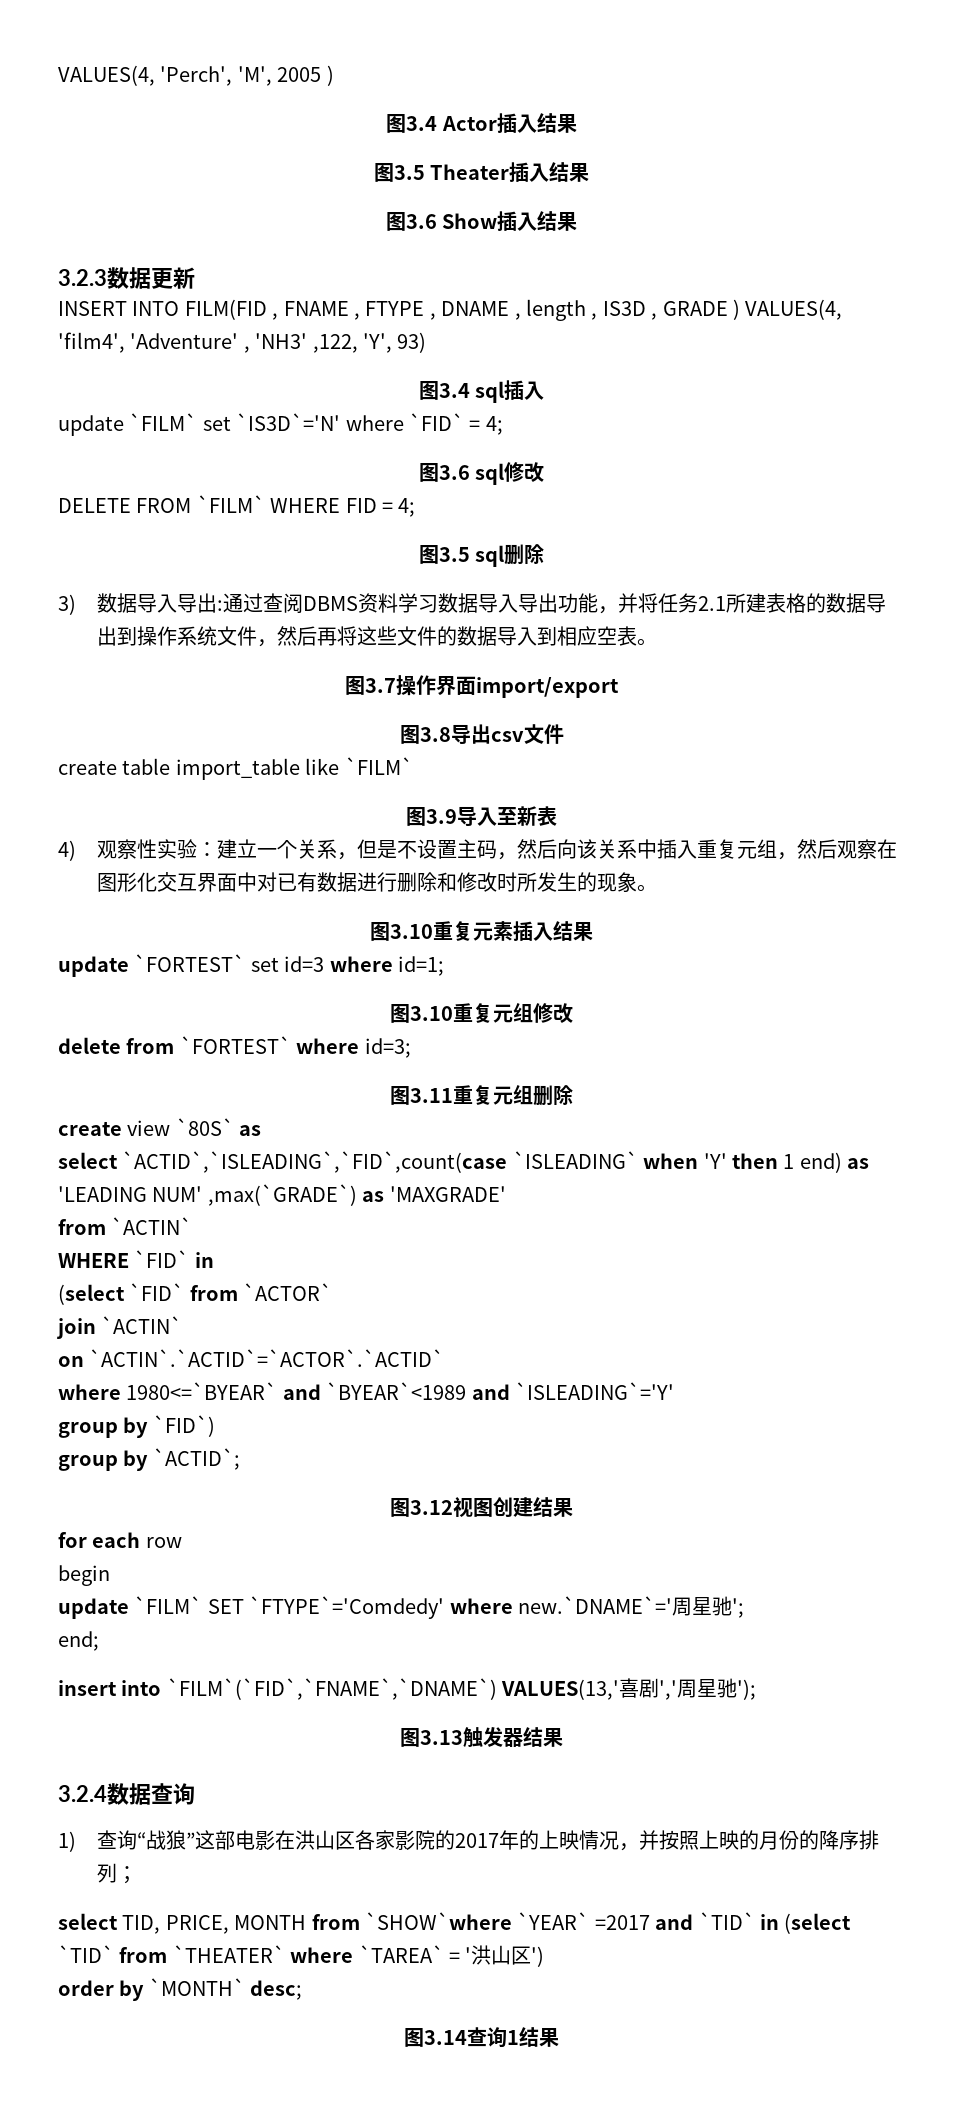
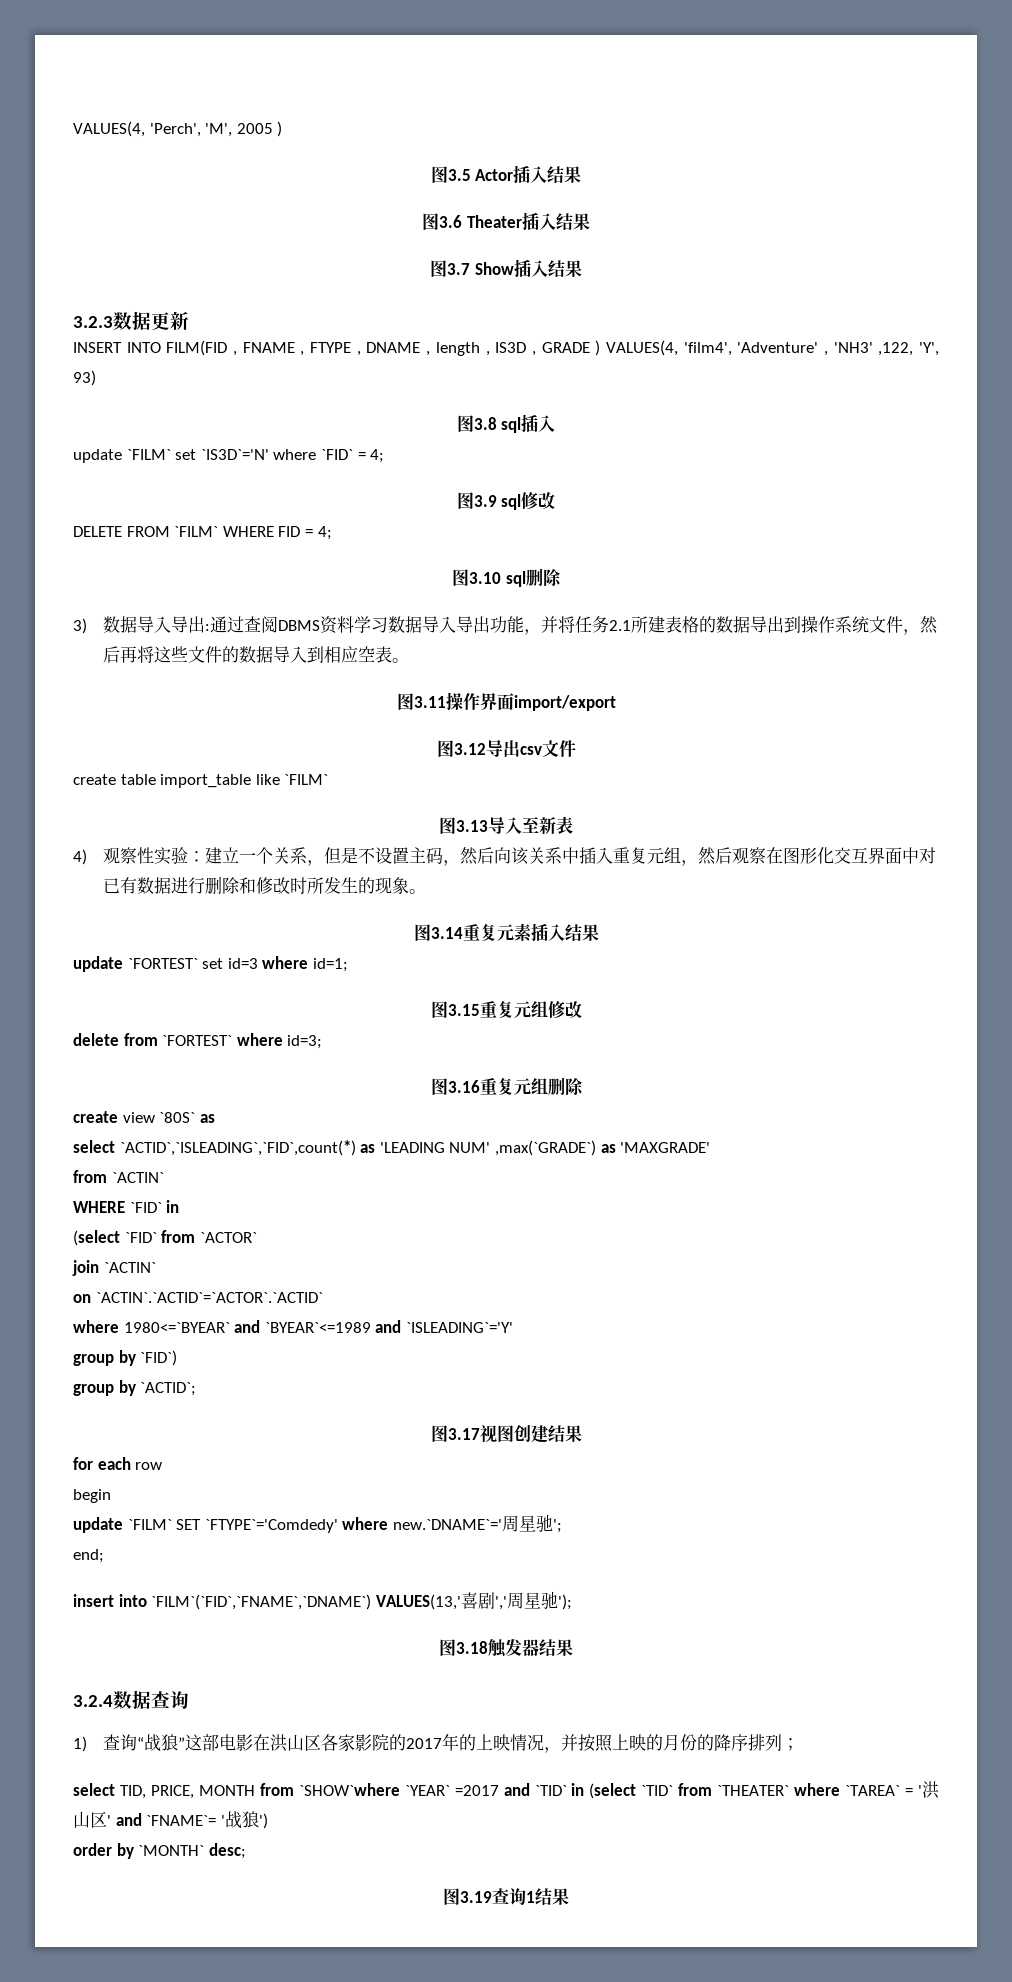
- 图3.4 Actor插入结果
+ 图3.5 Actor插入结果
- 图3.5 Theater插入结果
+ 图3.6 Theater插入结果
- 图3.6 Show插入结果
+ 图3.7 Show插入结果
- 图3.4 sql插入
+ 图3.8 sql插入
- 图3.6 sql修改
+ 图3.9 sql修改
- 图3.5 sql删除
+ 图3.10 sql删除
- 图3.7操作界面import/export
+ 图3.11操作界面import/export
- 图3.8导出csv文件
+ 图3.12导出csv文件
- 图3.9导入至新表
+ 图3.13导入至新表
- 图3.10重复元素插入结果
+ 图3.14重复元素插入结果
- 图3.10重复元组修改
+ 图3.15重复元组修改
- 图3.11重复元组删除
+ 图3.16重复元组删除
- select `ACTID`,`ISLEADING`,`FID`,count(case `ISLEADING` when 'Y' then 1 end) as 'LEADING NUM' ,max(`GRADE`) as 'MAXGRADE'
+ select `ACTID`,`ISLEADING`,`FID`,count(*) as 'LEADING NUM' ,max(`GRADE`) as 'MAXGRADE'
- where 1980<=`BYEAR` and `BYEAR`<1989 and `ISLEADING`='Y'
+ where 1980<=`BYEAR` and `BYEAR`<=1989 and `ISLEADING`='Y'
- 图3.12视图创建结果
+ 图3.17视图创建结果
- 图3.13触发器结果
+ 图3.18触发器结果
- select TID, PRICE, MONTH from `SHOW`where `YEAR` =2017 and `TID` in (select `TID` from `THEATER` where `TAREA` = '洪山区')
+ select TID, PRICE, MONTH from `SHOW`where `YEAR` =2017 and `TID` in (select `TID` from `THEATER` where `TAREA` = '洪山区' and `FNAME`= '战狼')
- 图3.14查询1结果
+ 图3.19查询1结果

